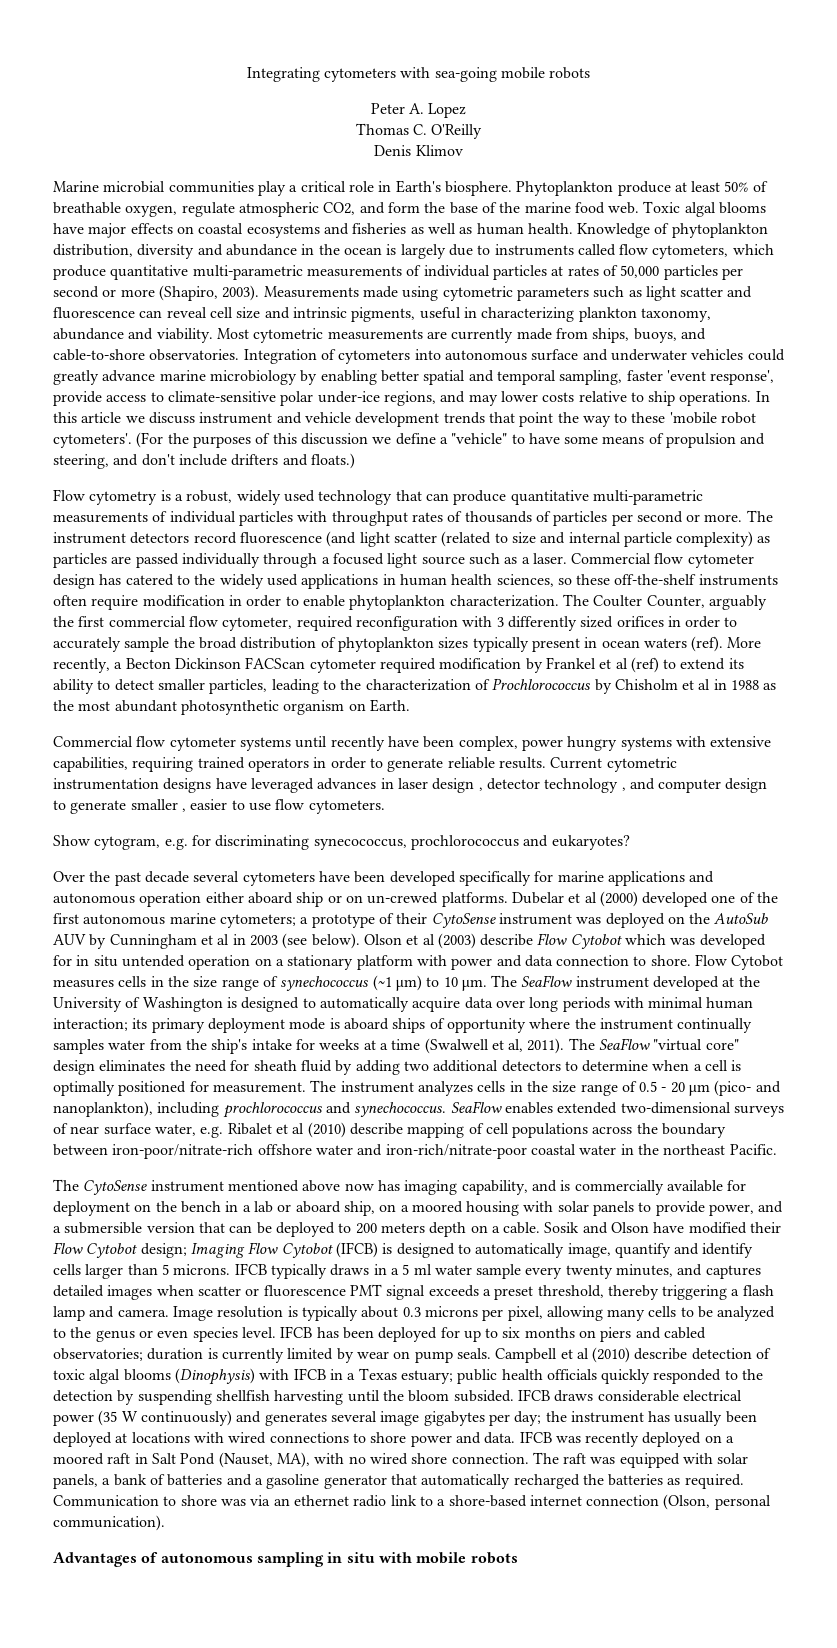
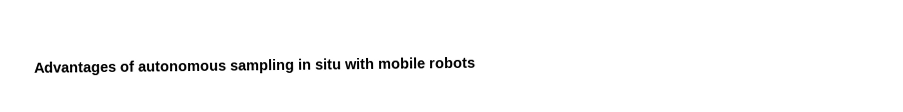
- Integrating cytometers with sea-going mobile robots
- Peter A. Lopez
- Thomas C. O'Reilly
- Denis Klimov
- Marine microbial communities play a critical role in Earth's biosphere. Phytoplankton produce at least 50% of breathable oxygen, regulate atmospheric CO2, and form the base of the marine food web. Toxic algal blooms have major effects on coastal ecosystems and fisheries as well as human health. Knowledge of phytoplankton distribution, diversity and abundance in the ocean is largely due to instruments called flow cytometers, which produce quantitative multi-parametric measurements of individual particles at rates of 50,000 particles per second or more (Shapiro, 2003). Measurements made using cytometric parameters such as light scatter and fluorescence can reveal cell size and intrinsic pigments, useful in characterizing plankton taxonomy, abundance and viability. Most cytometric measurements are currently made from ships, buoys, and cable-to-shore observatories. Integration of cytometers into autonomous surface and underwater vehicles could greatly advance marine microbiology by enabling better spatial and temporal sampling, faster 'event response', provide access to climate-sensitive polar under-ice regions, and may lower costs relative to ship operations. In this article we discuss instrument and vehicle development trends that point the way to these 'mobile robot cytometers'. (For the purposes of this discussion we define a "vehicle" to have some means of propulsion and steering, and don't include drifters and floats.)
- Flow cytometry is a robust, widely used technology that can produce quantitative multi-parametric measurements of individual particles with throughput rates of thousands of particles per second or more. The instrument detectors record fluorescence (and light scatter (related to size and internal particle complexity) as particles are passed individually through a focused light source such as a laser. Commercial flow cytometer design has catered to the widely used applications in human health sciences, so these off-the-shelf instruments often require modification in order to enable phytoplankton characterization. The Coulter Counter, arguably the first commercial flow cytometer, required reconfiguration with 3 differently sized orifices in order to accurately sample the broad distribution of phytoplankton sizes typically present in ocean waters (ref). More recently, a Becton Dickinson FACScan cytometer required modification by Frankel et al (ref) to extend its ability to detect smaller particles, leading to the characterization of Prochlorococcus by Chisholm et al in 1988 as the most abundant photosynthetic organism on Earth.
- Commercial flow cytometer systems until recently have been complex, power hungry systems with extensive capabilities, requiring trained operators in order to generate reliable results. Current cytometric instrumentation designs have leveraged advances in laser design , detector technology , and computer design to generate smaller , easier to use flow cytometers.
- Show cytogram, e.g. for discriminating synecococcus, prochlorococcus and eukaryotes?
- Over the past decade several cytometers have been developed specifically for marine applications and autonomous operation either aboard ship or on un-crewed platforms. Dubelar et al (2000) developed one of the first autonomous marine cytometers; a prototype of their CytoSense instrument was deployed on the AutoSub AUV by Cunningham et al in 2003 (see below). Olson et al (2003) describe Flow Cytobot which was developed for in situ untended operation on a stationary platform with power and data connection to shore. Flow Cytobot measures cells in the size range of synechococcus (~1 μm) to 10 μm. The SeaFlow instrument developed at the University of Washington is designed to automatically acquire data over long periods with minimal human interaction; its primary deployment mode is aboard ships of opportunity where the instrument continually samples water from the ship's intake for weeks at a time (Swalwell et al, 2011). The SeaFlow "virtual core" design eliminates the need for sheath fluid by adding two additional detectors to determine when a cell is optimally positioned for measurement. The instrument analyzes cells in the size range of 0.5 - 20 μm (pico- and nanoplankton), including prochlorococcus and synechococcus. SeaFlow enables extended two-dimensional surveys of near surface water, e.g. Ribalet et al (2010) describe mapping of cell populations across the boundary between iron-poor/nitrate-rich offshore water and iron-rich/nitrate-poor coastal water in the northeast Pacific.
- The CytoSense instrument mentioned above now has imaging capability, and is commercially available for deployment on the bench in a lab or aboard ship, on a moored housing with solar panels to provide power, and a submersible version that can be deployed to 200 meters depth on a cable. Sosik and Olson have modified their Flow Cytobot design; Imaging Flow Cytobot (IFCB) is designed to automatically image, quantify and identify cells larger than 5 microns. IFCB typically draws in a 5 ml water sample every twenty minutes, and captures detailed images when scatter or fluorescence PMT signal exceeds a preset threshold, thereby triggering a flash lamp and camera. Image resolution is typically about 0.3 microns per pixel, allowing many cells to be analyzed to the genus or even species level. IFCB has been deployed for up to six months on piers and cabled observatories; duration is currently limited by wear on pump seals. Campbell et al (2010) describe detection of toxic algal blooms (Dinophysis) with IFCB in a Texas estuary; public health officials quickly responded to the detection by suspending shellfish harvesting until the bloom subsided. IFCB draws considerable electrical power (35 W continuously) and generates several image gigabytes per day; the instrument has usually been deployed at locations with wired connections to shore power and data. IFCB was recently deployed on a moored raft in Salt Pond (Nauset, MA), with no wired shore connection. The raft was equipped with solar panels, a bank of batteries and a gasoline generator that automatically recharged the batteries as required. Communication to shore was via an ethernet radio link to a shore-based internet connection (Olson, personal communication).

